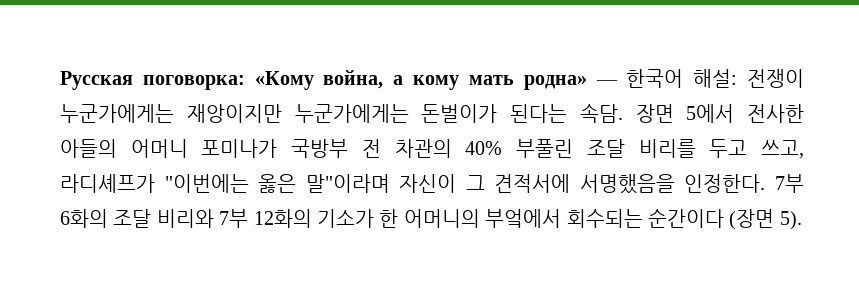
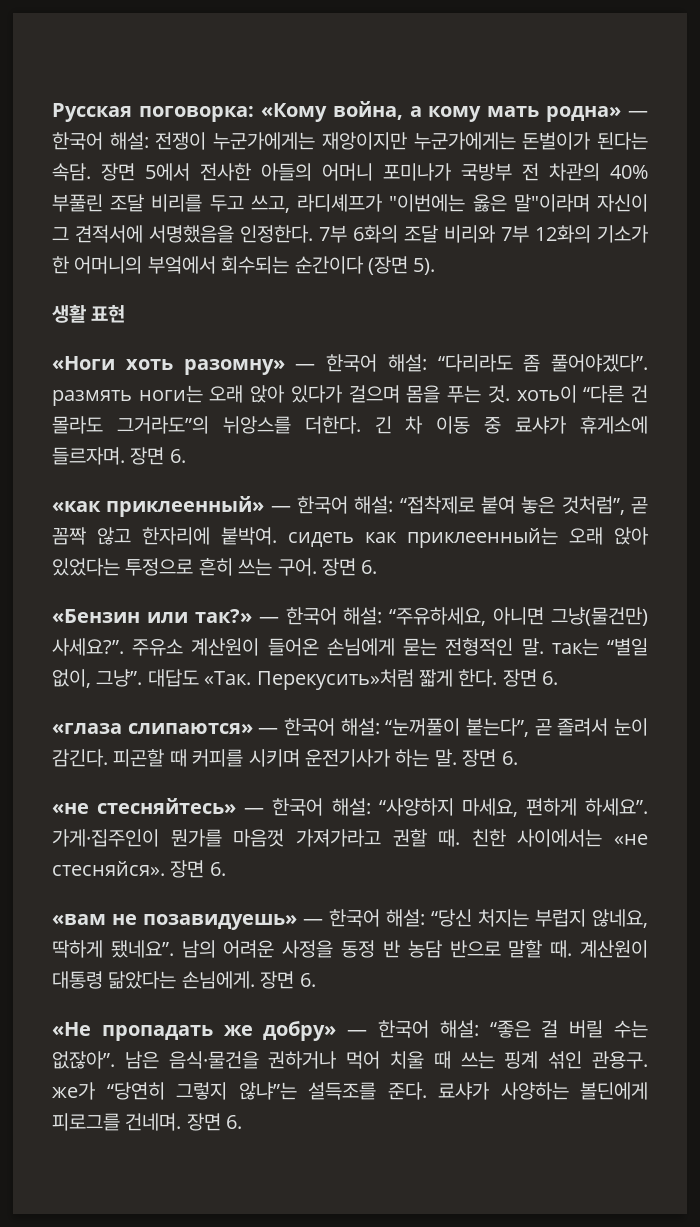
+ 생활 표현
+ «Ноги хоть разомну» — 한국어 해설: “다리라도 좀 풀어야겠다”. размять ноги는 오래 앉아 있다가 걸으며 몸을 푸는 것. хоть이 “다른 건 몰라도 그거라도”의 뉘앙스를 더한다. 긴 차 이동 중 료샤가 휴게소에 들르자며. 장면 6.
+ «как приклеенный» — 한국어 해설: “접착제로 붙여 놓은 것처럼”, 곧 꼼짝 않고 한자리에 붙박여. сидеть как приклеенный는 오래 앉아 있었다는 투정으로 흔히 쓰는 구어. 장면 6.
+ «Бензин или так?» — 한국어 해설: “주유하세요, 아니면 그냥(물건만) 사세요?”. 주유소 계산원이 들어온 손님에게 묻는 전형적인 말. так는 “별일 없이, 그냥”. 대답도 «Так. Перекусить»처럼 짧게 한다. 장면 6.
+ «глаза слипаются» — 한국어 해설: “눈꺼풀이 붙는다”, 곧 졸려서 눈이 감긴다. 피곤할 때 커피를 시키며 운전기사가 하는 말. 장면 6.
+ «не стесняйтесь» — 한국어 해설: “사양하지 마세요, 편하게 하세요”. 가게·집주인이 뭔가를 마음껏 가져가라고 권할 때. 친한 사이에서는 «не стесняйся». 장면 6.
+ «вам не позавидуешь» — 한국어 해설: “당신 처지는 부럽지 않네요, 딱하게 됐네요”. 남의 어려운 사정을 동정 반 농담 반으로 말할 때. 계산원이 대통령 닮았다는 손님에게. 장면 6.
+ «Не пропадать же добру» — 한국어 해설: “좋은 걸 버릴 수는 없잖아”. 남은 음식·물건을 권하거나 먹어 치울 때 쓰는 핑계 섞인 관용구. же가 “당연히 그렇지 않냐”는 설득조를 준다. 료샤가 사양하는 볼딘에게 피로그를 건네며. 장면 6.

